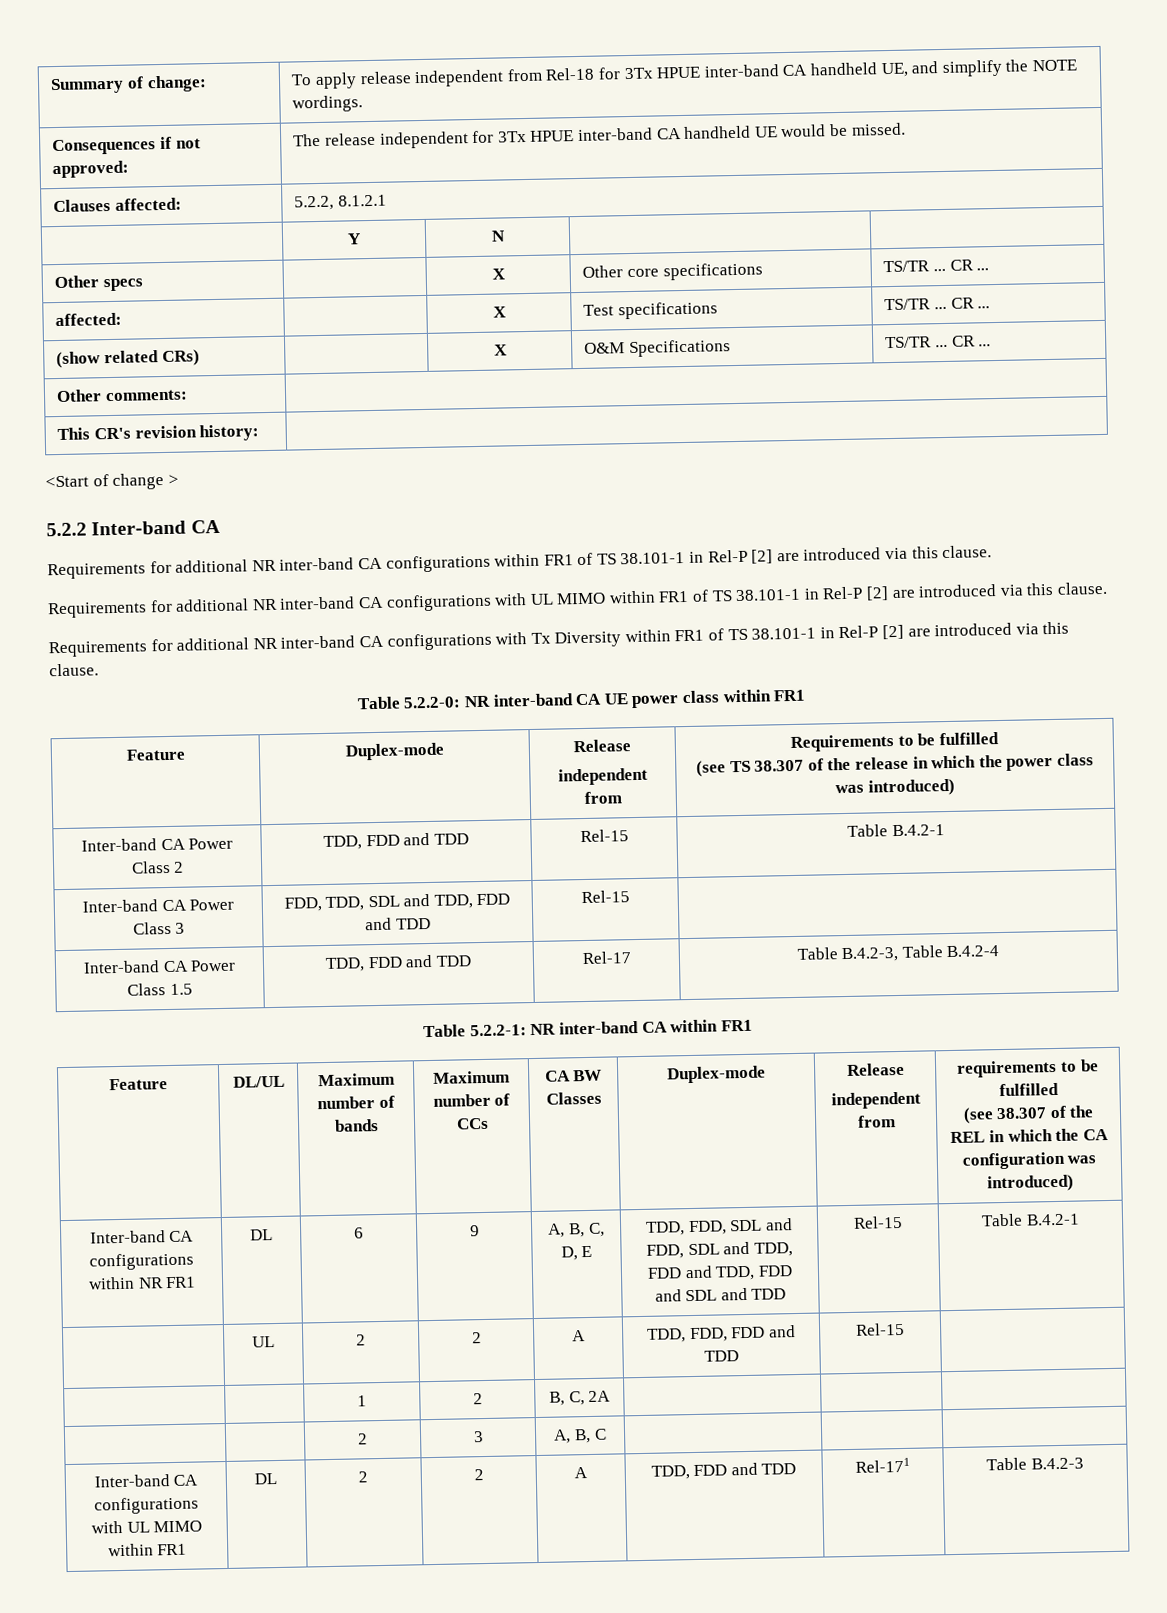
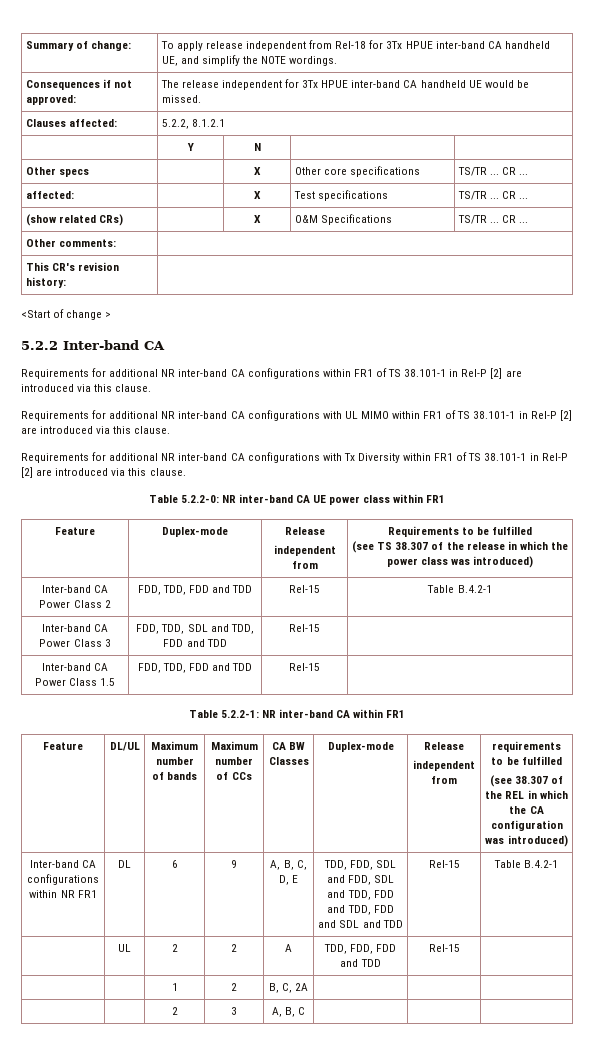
- Inter-band CA Power Class 2 | TDD, FDD and TDD | Rel-15 | Table B.4.2-1
+ Inter-band CA Power Class 2 | FDD, TDD, FDD and TDD | Rel-15 | Table B.4.2-1
- Inter-band CA Power Class 1.5 | TDD, FDD and TDD | Rel-17 | Table B.4.2-3, Table B.4.2-4
+ Inter-band CA Power Class 1.5 | FDD, TDD, FDD and TDD | Rel-15 |
- Inter-band CA configurations with UL MIMO within FR1 | DL | 2 | 2 | A | TDD, FDD and TDD | Rel-171 | Table B.4.2-3

